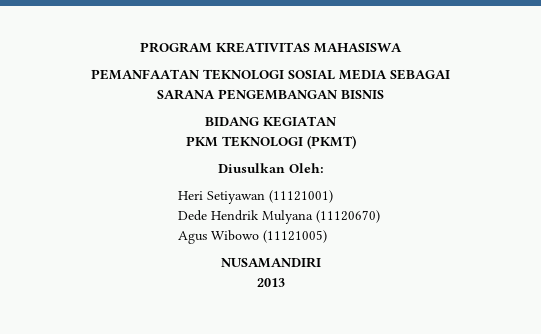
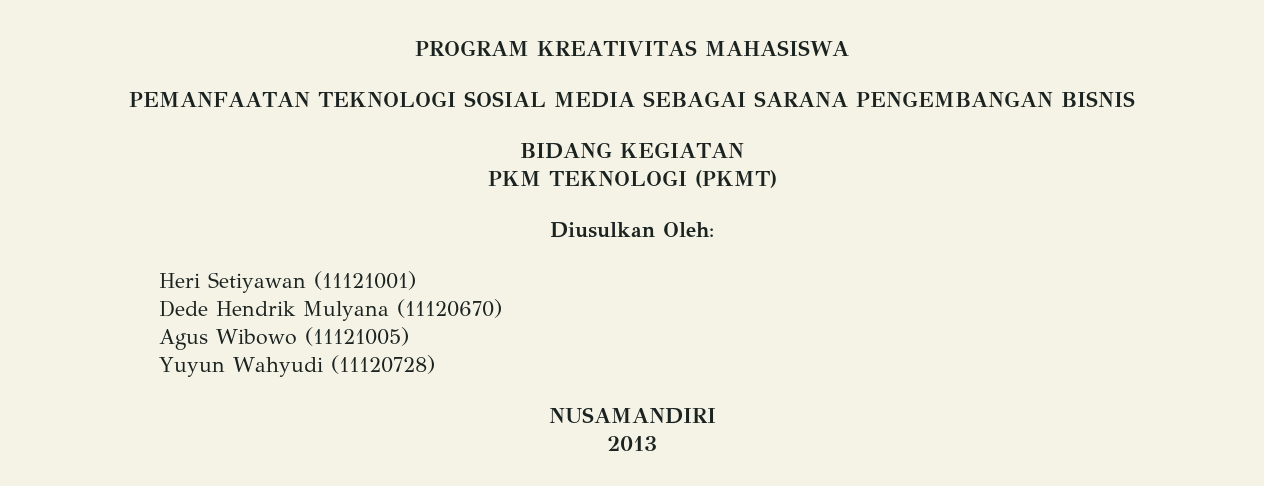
+ Yuyun Wahyudi (11120728)

